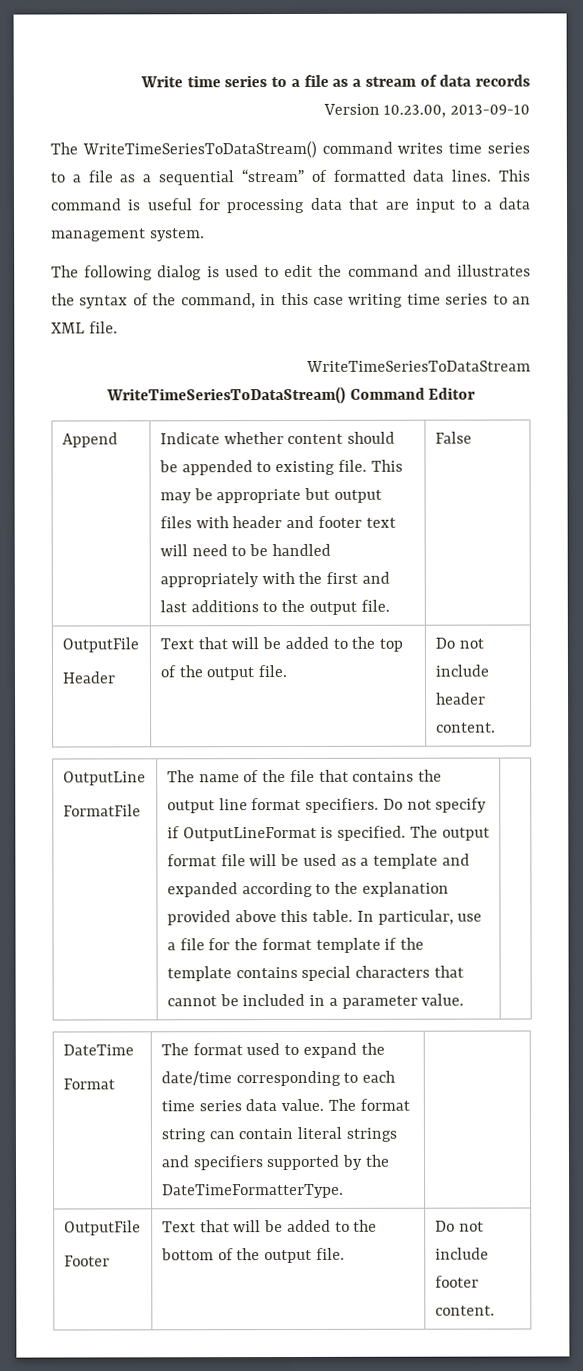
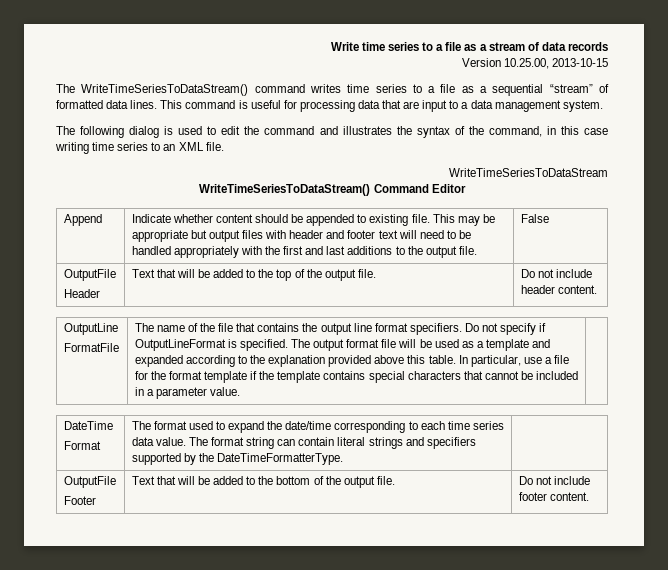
- Version 10.23.00, 2013-09-10
+ Version 10.25.00, 2013-10-15

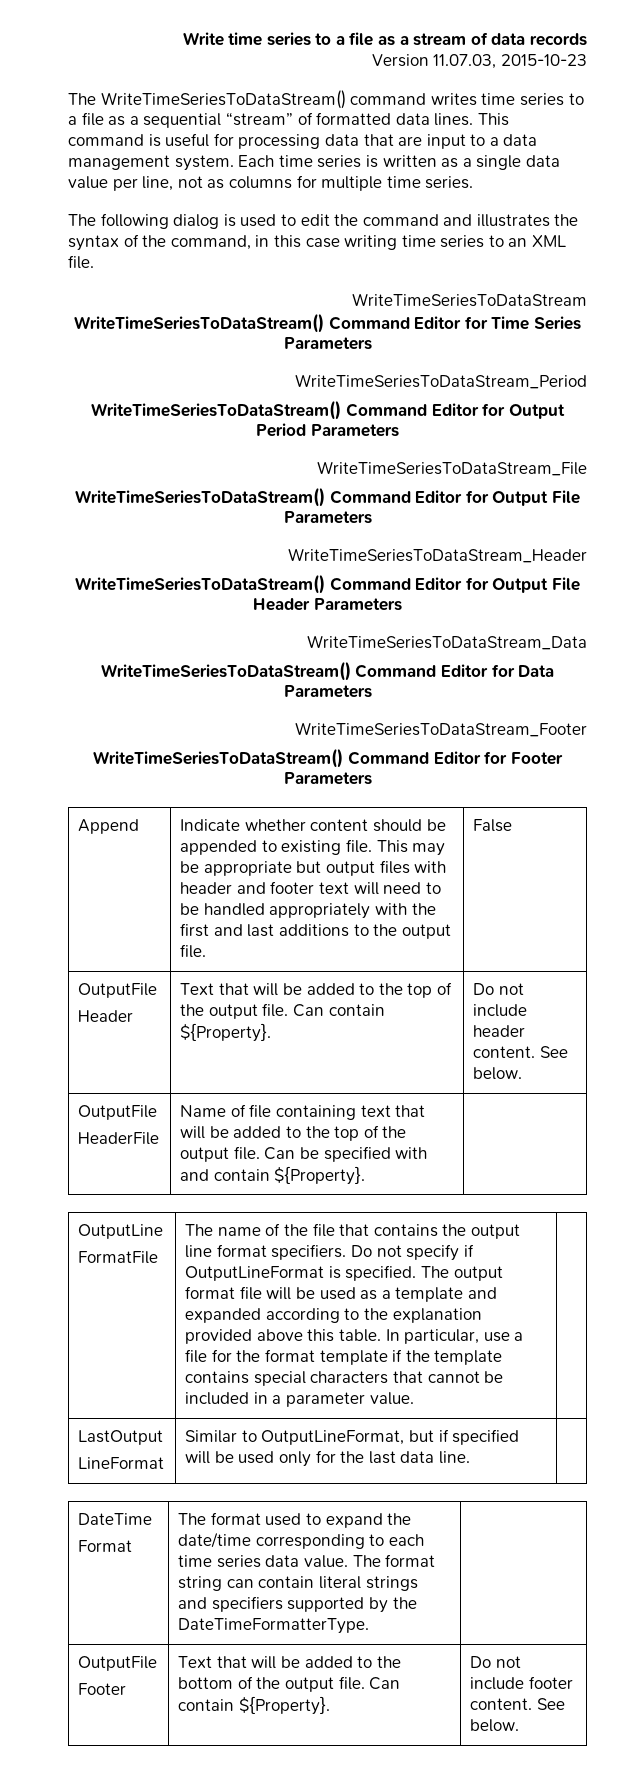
- Version 10.25.00, 2013-10-15
+ Version 11.07.03, 2015-10-23
+ Each time series is written as a single data value per line, not as columns for multiple time series.
- WriteTimeSeriesToDataStream() Command Editor
+ WriteTimeSeriesToDataStream() Command Editor for Time Series Parameters
+ WriteTimeSeriesToDataStream_Period
+ WriteTimeSeriesToDataStream() Command Editor for Output Period Parameters
+ WriteTimeSeriesToDataStream_File
+ WriteTimeSeriesToDataStream() Command Editor for Output File Parameters
+ WriteTimeSeriesToDataStream_Header
+ WriteTimeSeriesToDataStream() Command Editor for Output File Header Parameters
+ WriteTimeSeriesToDataStream_Data
+ WriteTimeSeriesToDataStream() Command Editor for Data Parameters
+ WriteTimeSeriesToDataStream_Footer
+ WriteTimeSeriesToDataStream() Command Editor for Footer Parameters
  Append | Indicate whether content should be appended to existing file. This may be appropriate but output files with header and footer text will need to be handled appropriately with the first and last additions to the output file. | False
  OutputFile
- Header | Text that will be added to the top of the output file. | Do not include header content.
+ Header | Text that will be added to the top of the output file. Can contain ${Property}. | Do not include header content. See below.
+ OutputFile
+ HeaderFile | Name of file containing text that will be added to the top of the output file. Can be specified with and contain ${Property}. |
+ LastOutput
+ LineFormat | Similar to OutputLineFormat, but if specified will be used only for the last data line. |
  DateTime
  Format | The format used to expand the date/time corresponding to each time series data value. The format string can contain literal strings and specifiers supported by the DateTimeFormatterType. |
  OutputFile
- Footer | Text that will be added to the bottom of the output file. | Do not include footer content.
+ Footer | Text that will be added to the bottom of the output file. Can contain ${Property}. | Do not include footer content. See below.

